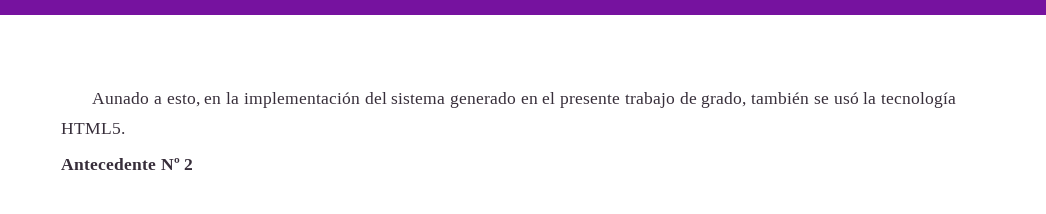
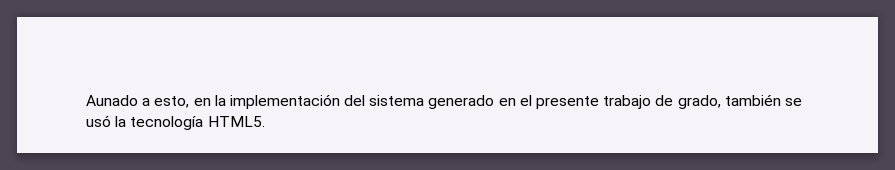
- Antecedente Nº 2

